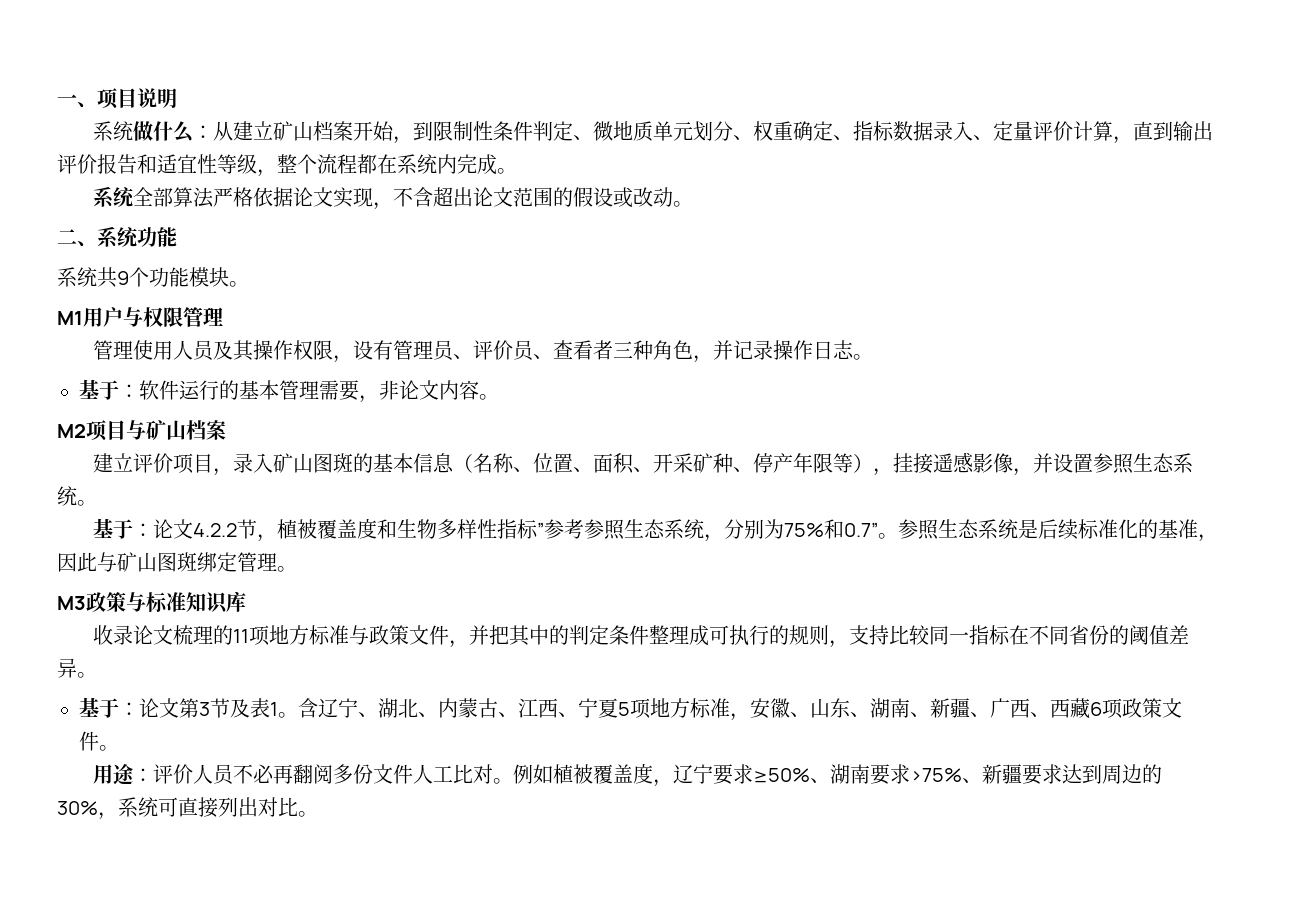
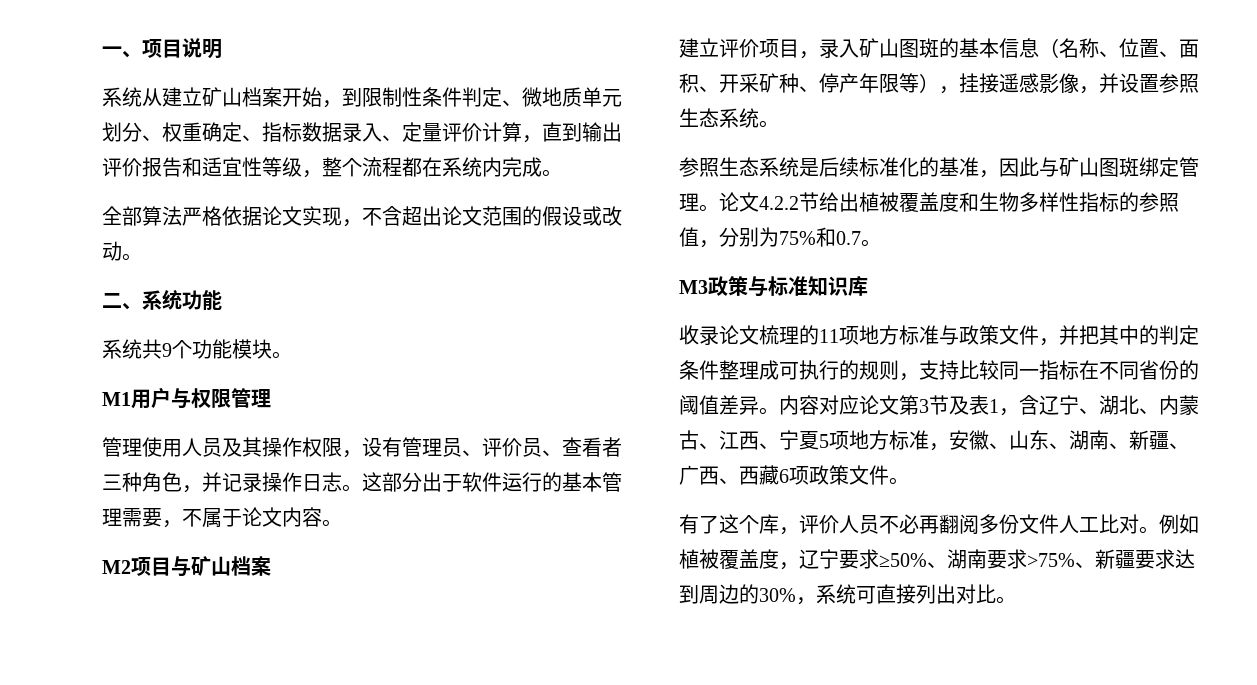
- 系统做什么：从建立矿山档案开始，到限制性条件判定、微地质单元划分、权重确定、指标数据录入、定量评价计算，直到输出评价报告和适宜性等级，整个流程都在系统内完成。
+ 系统从建立矿山档案开始，到限制性条件判定、微地质单元划分、权重确定、指标数据录入、定量评价计算，直到输出评价报告和适宜性等级，整个流程都在系统内完成。
- 系统全部算法严格依据论文实现，不含超出论文范围的假设或改动。
+ 全部算法严格依据论文实现，不含超出论文范围的假设或改动。
- 管理使用人员及其操作权限，设有管理员、评价员、查看者三种角色，并记录操作日志。
- 基于：软件运行的基本管理需要，非论文内容。
+ 管理使用人员及其操作权限，设有管理员、评价员、查看者三种角色，并记录操作日志。这部分出于软件运行的基本管理需要，不属于论文内容。
- 基于：论文4.2.2节，植被覆盖度和生物多样性指标”参考参照生态系统，分别为75%和0.7”。
+ 论文4.2.2节给出植被覆盖度和生物多样性指标的参照值，分别为75%和0.7。
- 收录论文梳理的11项地方标准与政策文件，并把其中的判定条件整理成可执行的规则，支持比较同一指标在不同省份的阈值差异。
- 基于：论文第3节及表1。含辽宁、湖北、内蒙古、江西、宁夏5项地方标准，安徽、山东、湖南、新疆、广西、西藏6项政策文件。
+ 收录论文梳理的11项地方标准与政策文件，并把其中的判定条件整理成可执行的规则，支持比较同一指标在不同省份的阈值差异。内容对应论文第3节及表1，含辽宁、湖北、内蒙古、江西、宁夏5项地方标准，安徽、山东、湖南、新疆、广西、西藏6项政策文件。
- 用途：评价人员不必再翻阅多份文件人工比对。
+ 有了这个库，评价人员不必再翻阅多份文件人工比对。

